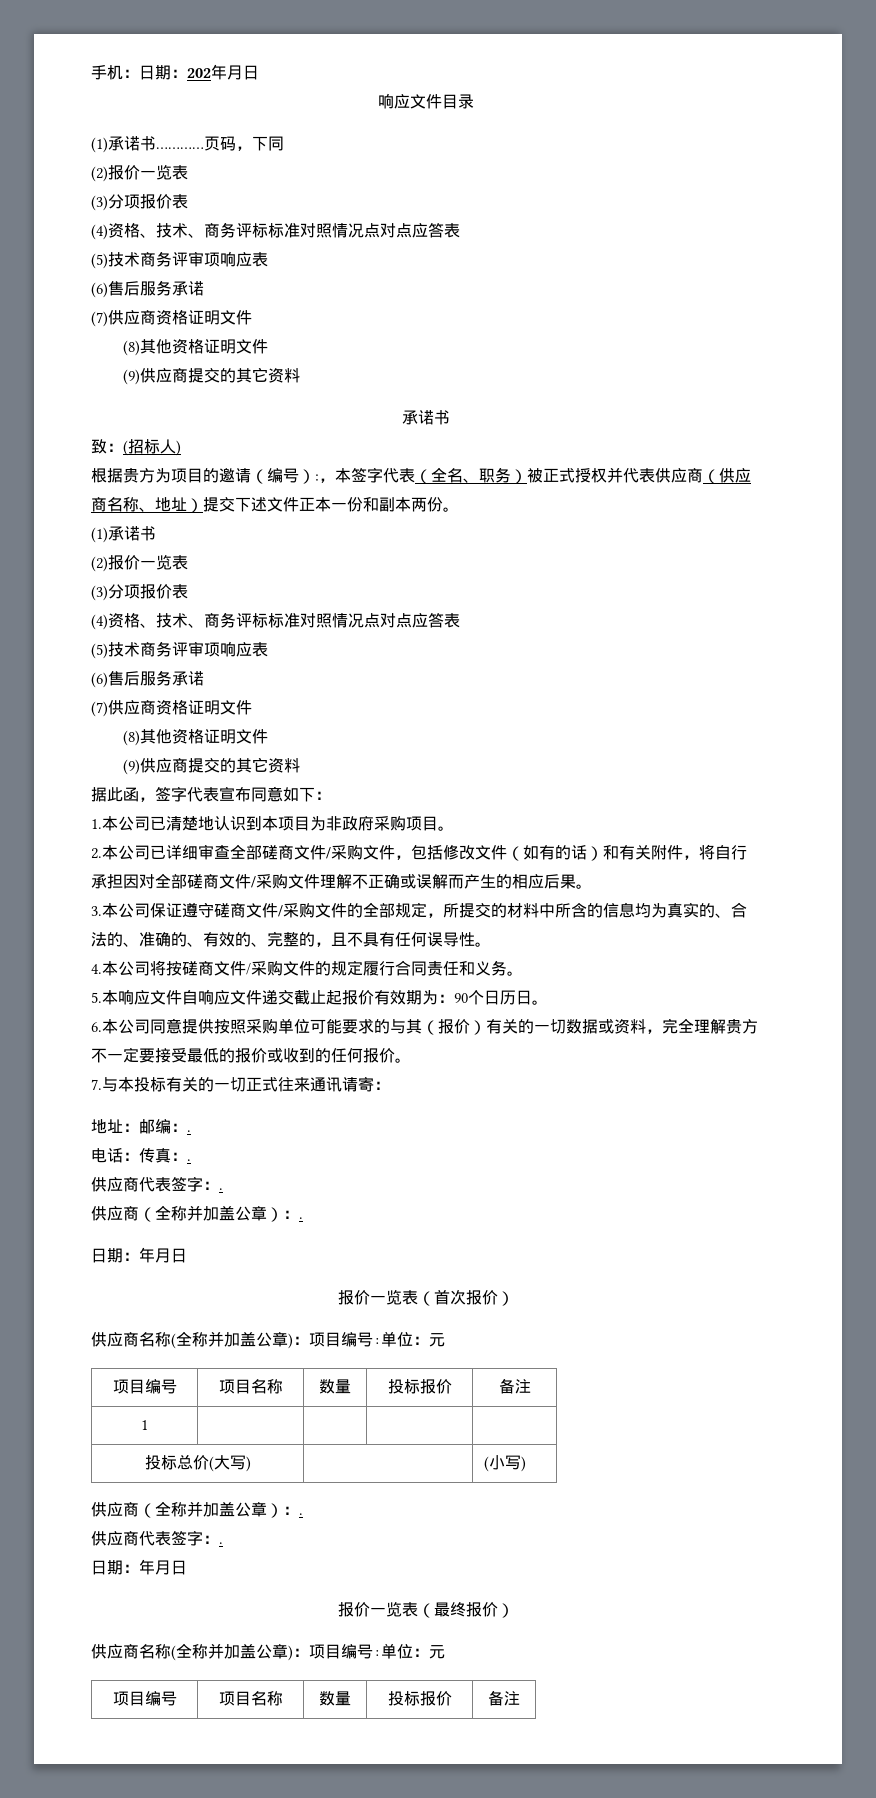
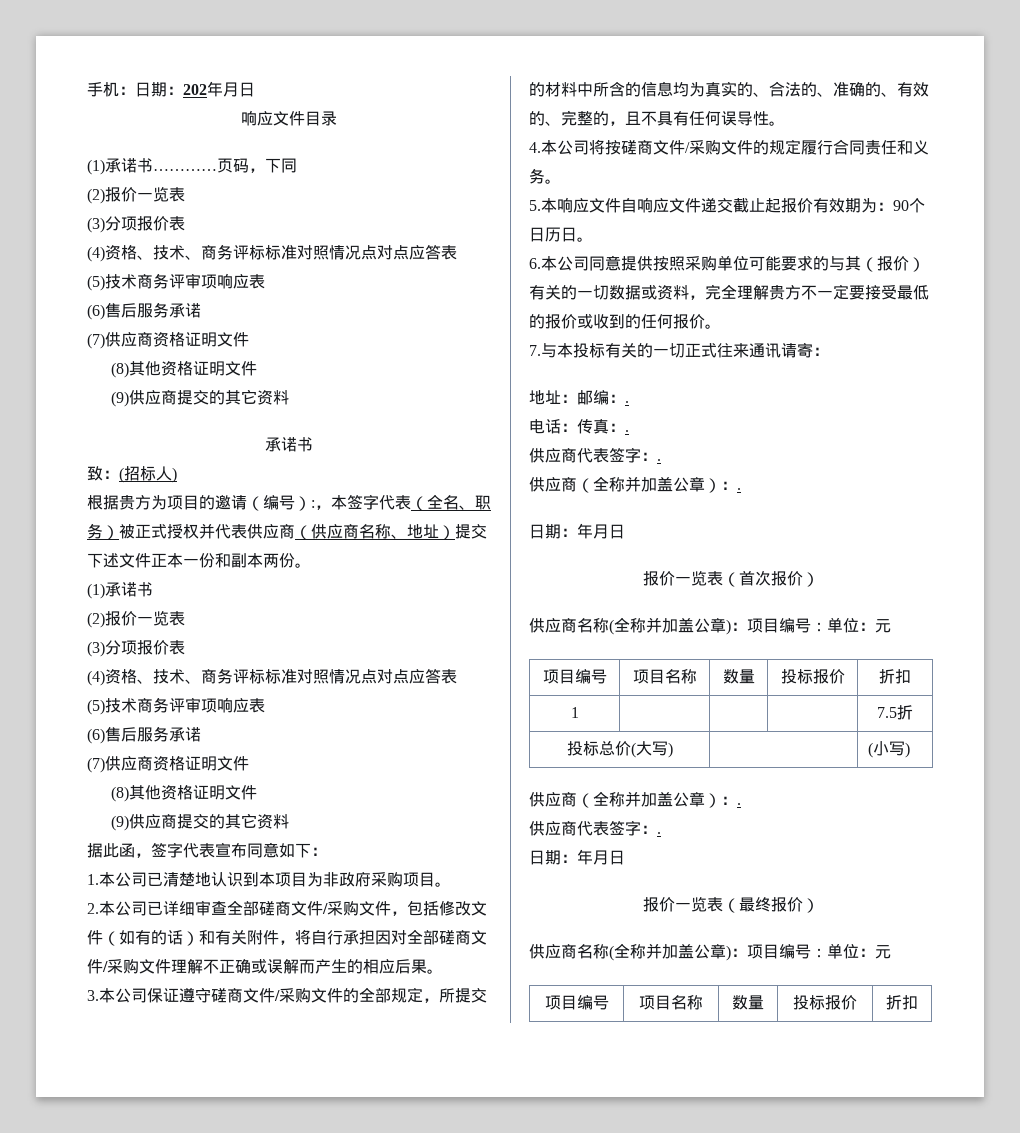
  报价一览表（首次报价）
  供应商名称(全称并加盖公章)：项目编号∶单位：元
- 项目编号 | 项目名称 | 数量 | 投标报价 | 备注
+ 项目编号 | 项目名称 | 数量 | 投标报价 | 折扣
- 1 | | | |
+ 1 | | | | 7.5折
  报价一览表（最终报价）
  供应商名称(全称并加盖公章)：项目编号∶单位：元
- 项目编号 | 项目名称 | 数量 | 投标报价 | 备注
+ 项目编号 | 项目名称 | 数量 | 投标报价 | 折扣

